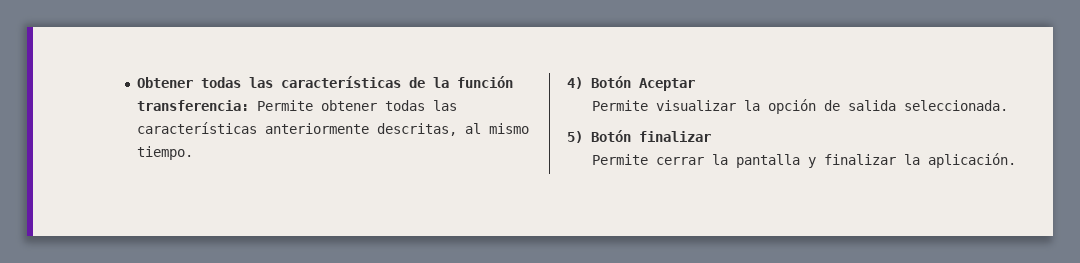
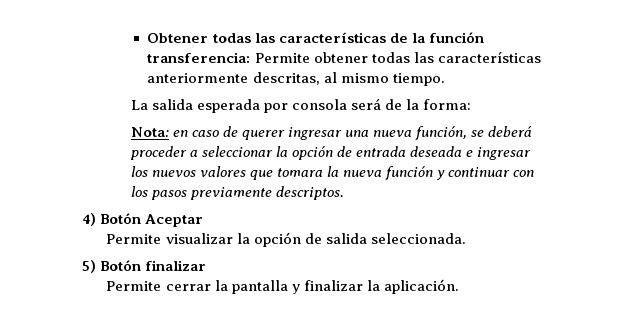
+ La salida esperada por consola será de la forma:
+ Nota: en caso de querer ingresar una nueva función, se deberá proceder a seleccionar la opción de entrada deseada e ingresar los nuevos valores que tomara la nueva función y continuar con los pasos previamente descriptos.

